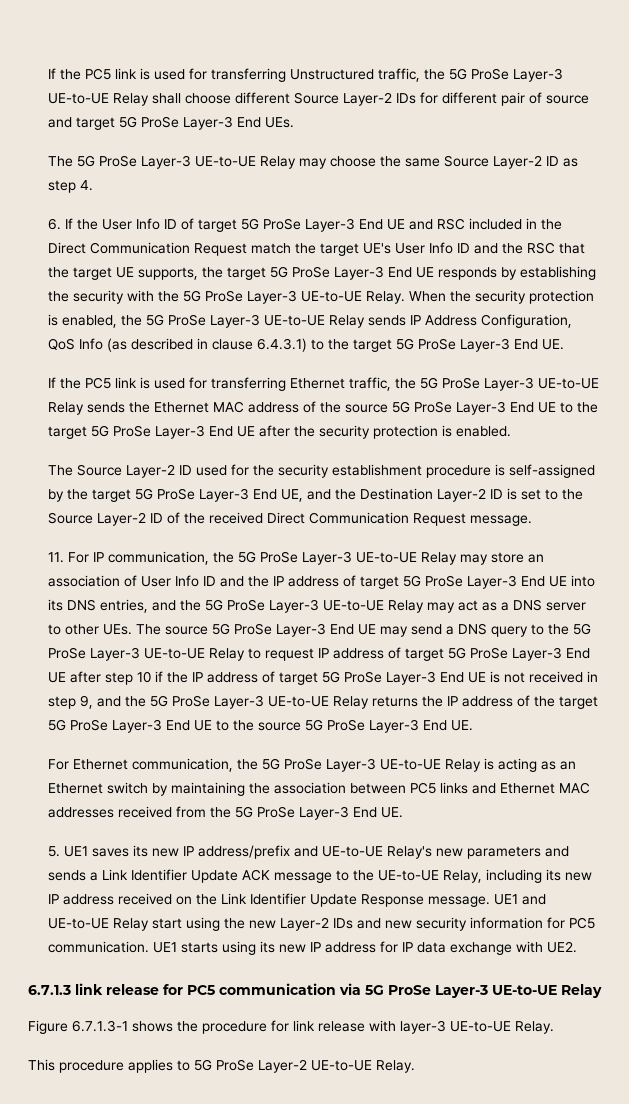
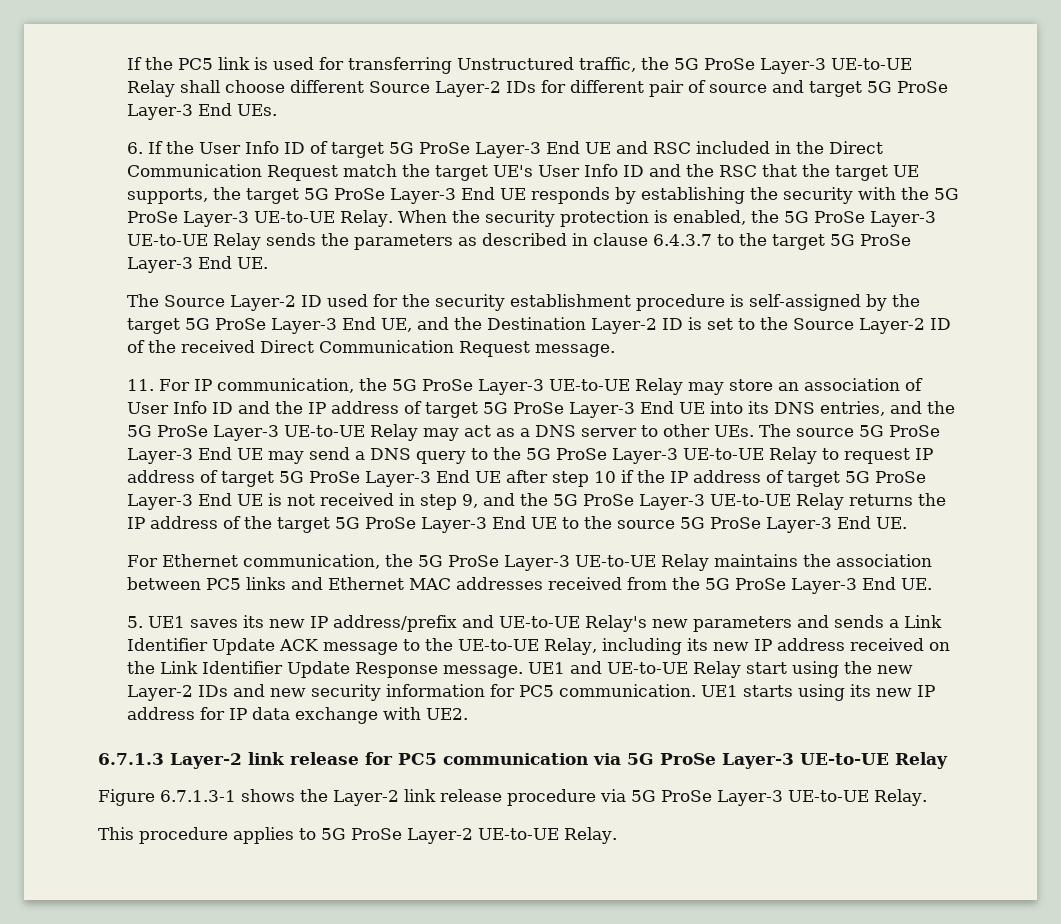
- The 5G ProSe Layer-3 UE-to-UE Relay may choose the same Source Layer-2 ID as step 4.
- When the security protection is enabled, the 5G ProSe Layer-3 UE-to-UE Relay sends IP Address Configuration, QoS Info (as described in clause 6.4.3.1) to the target 5G ProSe Layer-3 End UE.
+ When the security protection is enabled, the 5G ProSe Layer-3 UE-to-UE Relay sends the parameters as described in clause 6.4.3.7 to the target 5G ProSe Layer-3 End UE.
- If the PC5 link is used for transferring Ethernet traffic, the 5G ProSe Layer-3 UE-to-UE Relay sends the Ethernet MAC address of the source 5G ProSe Layer-3 End UE to the target 5G ProSe Layer-3 End UE after the security protection is enabled.
- For Ethernet communication, the 5G ProSe Layer-3 UE-to-UE Relay is acting as an Ethernet switch by maintaining the association between PC5 links and Ethernet MAC addresses received from the 5G ProSe Layer-3 End UE.
+ For Ethernet communication, the 5G ProSe Layer-3 UE-to-UE Relay maintains the association between PC5 links and Ethernet MAC addresses received from the 5G ProSe Layer-3 End UE.
- 6.7.1.3 link release for PC5 communication via 5G ProSe Layer-3 UE-to-UE Relay
+ 6.7.1.3 Layer-2 link release for PC5 communication via 5G ProSe Layer-3 UE-to-UE Relay
- Figure 6.7.1.3-1 shows the procedure for link release with layer-3 UE-to-UE Relay.
+ Figure 6.7.1.3-1 shows the Layer-2 link release procedure via 5G ProSe Layer-3 UE-to-UE Relay.

